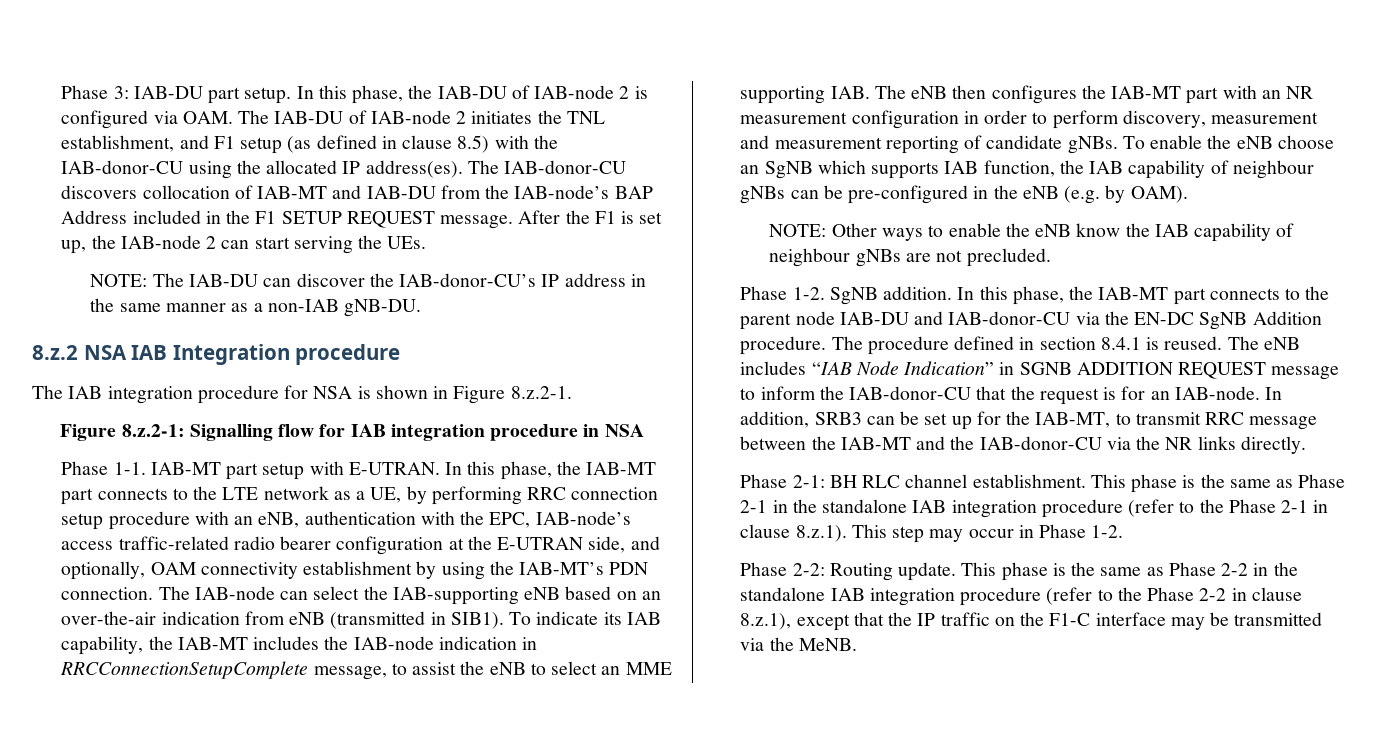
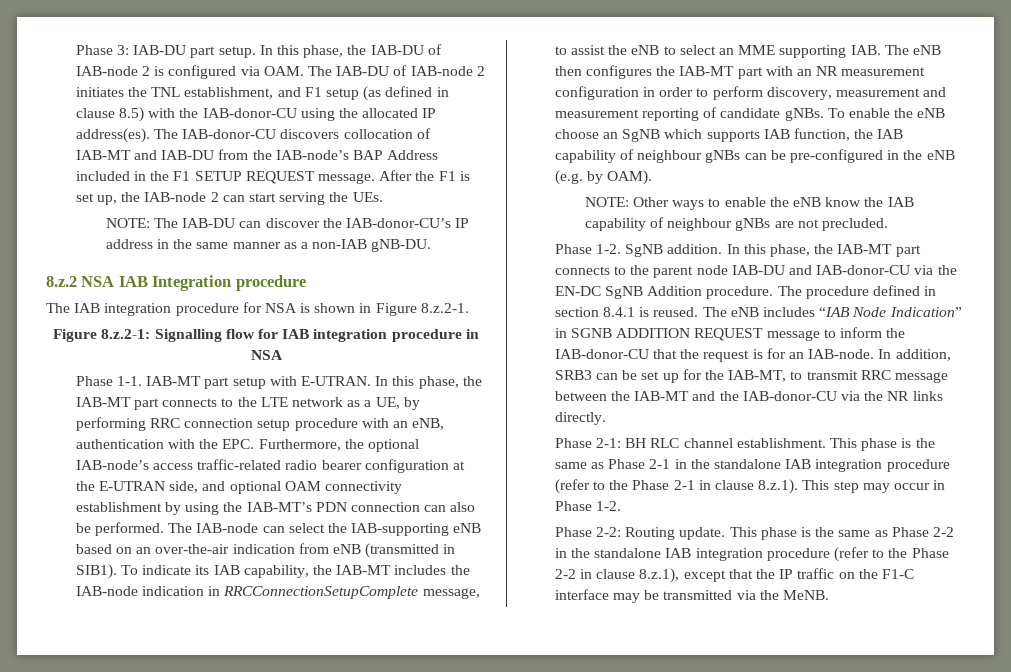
- In this phase, the IAB-MT part connects to the LTE network as a UE, by performing RRC connection setup procedure with an eNB, authentication with the EPC, IAB-node’s access traffic-related radio bearer configuration at the E-UTRAN side, and optionally, OAM connectivity establishment by using the IAB-MT’s PDN connection.
+ In this phase, the IAB-MT part connects to the LTE network as a UE, by performing RRC connection setup procedure with an eNB, authentication with the EPC. Furthermore, the optional IAB-node’s access traffic-related radio bearer configuration at the E-UTRAN side, and optional OAM connectivity establishment by using the IAB-MT’s PDN connection can also be performed.

